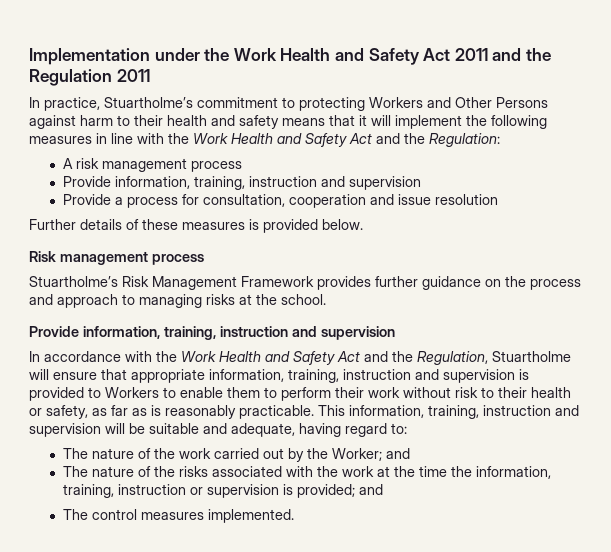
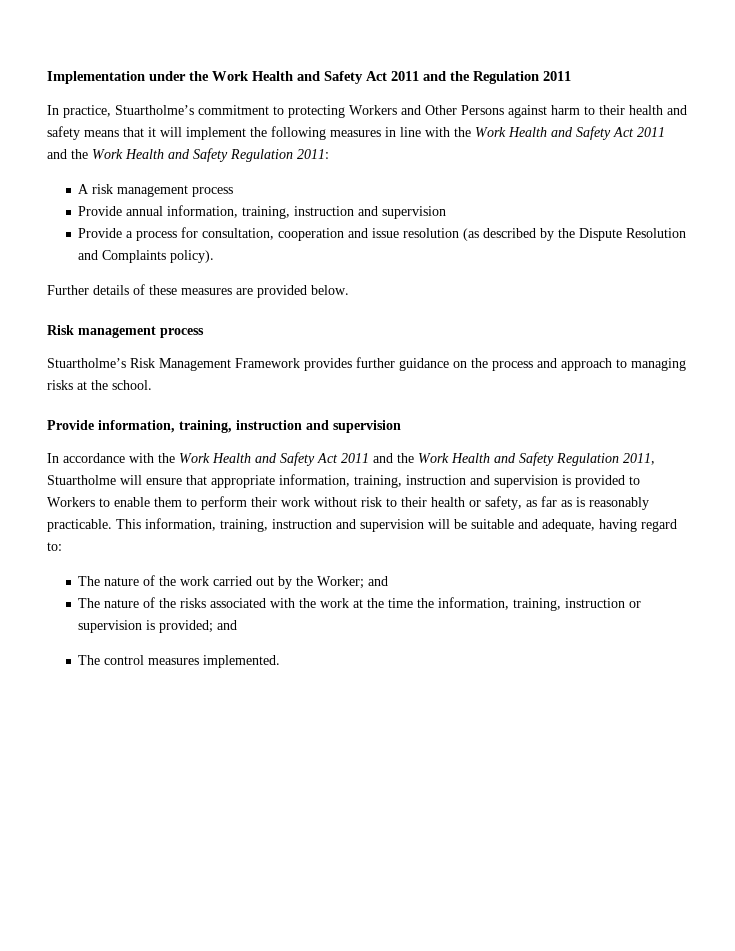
- In practice, Stuartholme’s commitment to protecting Workers and Other Persons against harm to their health and safety means that it will implement the following measures in line with the Work Health and Safety Act and the Regulation:
+ In practice, Stuartholme’s commitment to protecting Workers and Other Persons against harm to their health and safety means that it will implement the following measures in line with the Work Health and Safety Act 2011 and the Work Health and Safety Regulation 2011:
  A risk management process
- Provide information, training, instruction and supervision
+ Provide annual information, training, instruction and supervision
- Provide a process for consultation, cooperation and issue resolution
+ Provide a process for consultation, cooperation and issue resolution (as described by the Dispute Resolution and Complaints policy).
- Further details of these measures is provided below.
+ Further details of these measures are provided below.
- In accordance with the Work Health and Safety Act and the Regulation, Stuartholme will ensure that appropriate information, training, instruction and supervision is provided to Workers to enable them to perform their work without risk to their health or safety, as far as is reasonably practicable.
+ In accordance with the Work Health and Safety Act 2011 and the Work Health and Safety Regulation 2011, Stuartholme will ensure that appropriate information, training, instruction and supervision is provided to Workers to enable them to perform their work without risk to their health or safety, as far as is reasonably practicable.

